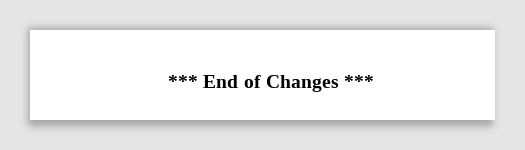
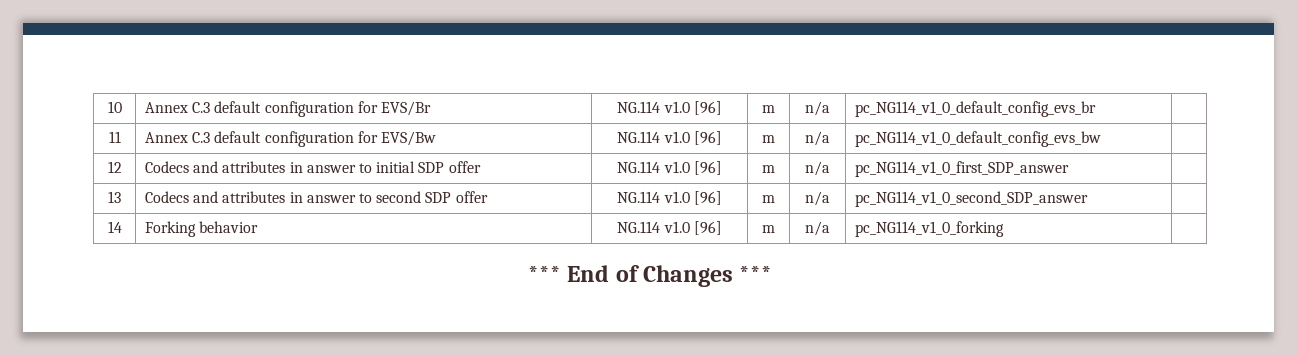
+ 10 | Annex C.3 default configuration for EVS/Br | NG.114 v1.0 [96] | m | n/a | pc_NG114_v1_0_default_config_evs_br |
+ 11 | Annex C.3 default configuration for EVS/Bw | NG.114 v1.0 [96] | m | n/a | pc_NG114_v1_0_default_config_evs_bw |
+ 12 | Codecs and attributes in answer to initial SDP offer | NG.114 v1.0 [96] | m | n/a | pc_NG114_v1_0_first_SDP_answer |
+ 13 | Codecs and attributes in answer to second SDP offer | NG.114 v1.0 [96] | m | n/a | pc_NG114_v1_0_second_SDP_answer |
+ 14 | Forking behavior | NG.114 v1.0 [96] | m | n/a | pc_NG114_v1_0_forking |

